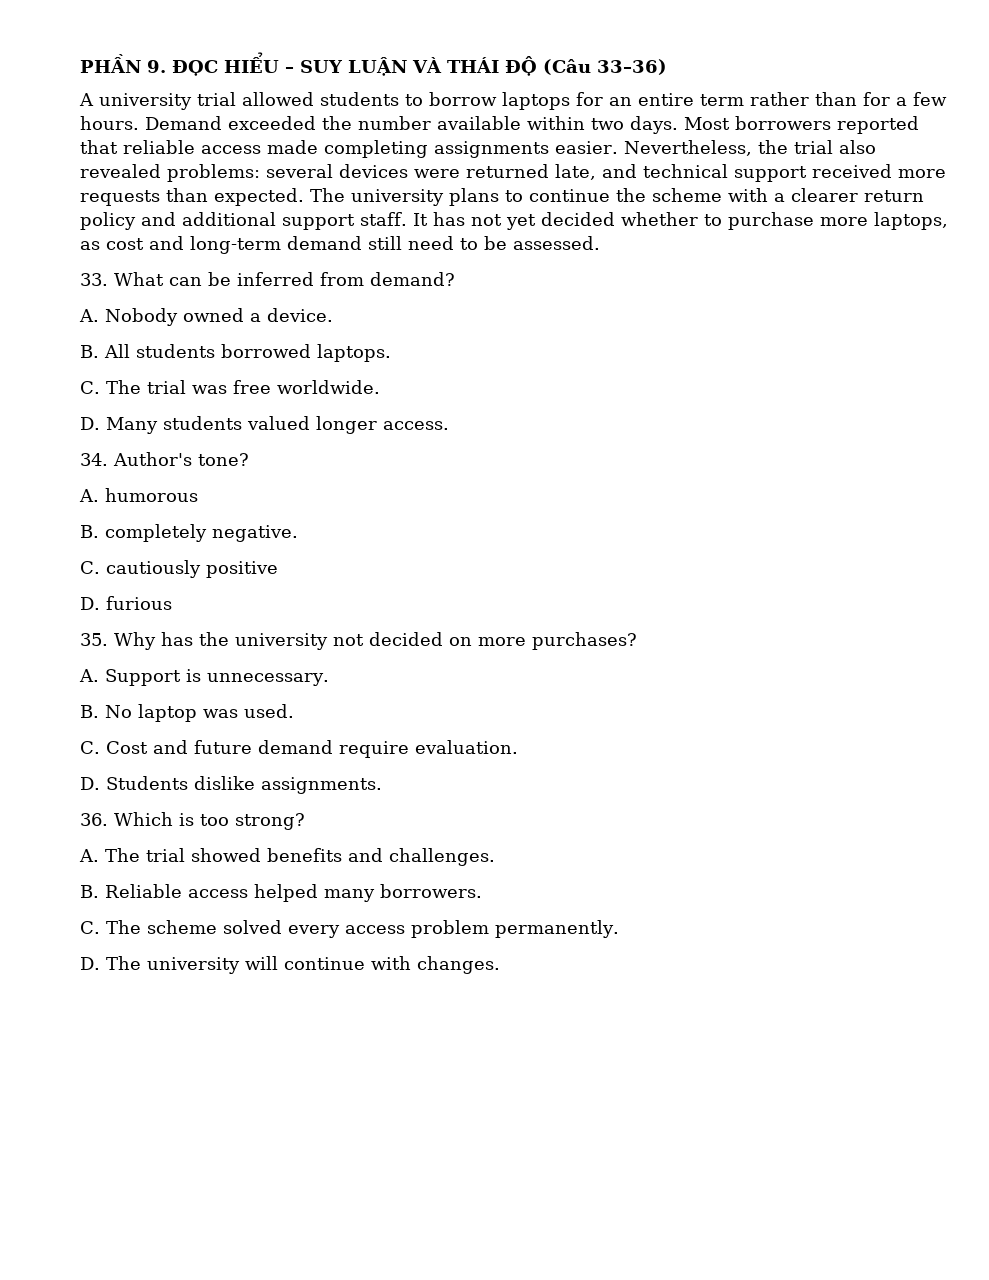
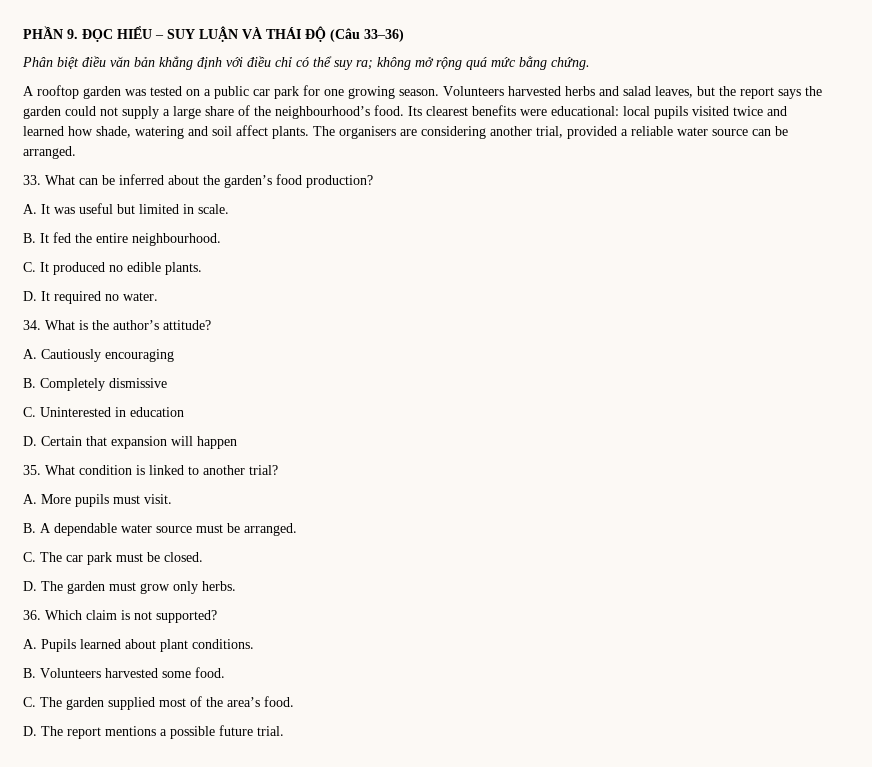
- A university trial allowed students to borrow laptops for an entire term rather than for a few hours. Demand exceeded the number available within two days. Most borrowers reported that reliable access made completing assignments easier. Nevertheless, the trial also revealed problems: several devices were returned late, and technical support received more requests than expected. The university plans to continue the scheme with a clearer return policy and additional support staff. It has not yet decided whether to purchase more laptops, as cost and long-term demand still need to be assessed.
+ Phân biệt điều văn bản khẳng định với điều chỉ có thể suy ra; không mở rộng quá mức bằng chứng.
+ A rooftop garden was tested on a public car park for one growing season. Volunteers harvested herbs and salad leaves, but the report says the garden could not supply a large share of the neighbourhood’s food. Its clearest benefits were educational: local pupils visited twice and learned how shade, watering and soil affect plants. The organisers are considering another trial, provided a reliable water source can be arranged.
- 33. What can be inferred from demand?
- A. Nobody owned a device.
- B. All students borrowed laptops.
- C. The trial was free worldwide.
- D. Many students valued longer access.
- 34. Author's tone?
- A. humorous
- B. completely negative.
- C. cautiously positive
- D. furious
- 35. Why has the university not decided on more purchases?
- A. Support is unnecessary.
- B. No laptop was used.
- C. Cost and future demand require evaluation.
- D. Students dislike assignments.
- 36. Which is too strong?
- A. The trial showed benefits and challenges.
- B. Reliable access helped many borrowers.
- C. The scheme solved every access problem permanently.
- D. The university will continue with changes.
+ 33. What can be inferred about the garden’s food production?
+ A. It was useful but limited in scale.
+ B. It fed the entire neighbourhood.
+ C. It produced no edible plants.
+ D. It required no water.
+ 34. What is the author’s attitude?
+ A. Cautiously encouraging
+ B. Completely dismissive
+ C. Uninterested in education
+ D. Certain that expansion will happen
+ 35. What condition is linked to another trial?
+ A. More pupils must visit.
+ B. A dependable water source must be arranged.
+ C. The car park must be closed.
+ D. The garden must grow only herbs.
+ 36. Which claim is not supported?
+ A. Pupils learned about plant conditions.
+ B. Volunteers harvested some food.
+ C. The garden supplied most of the area’s food.
+ D. The report mentions a possible future trial.

